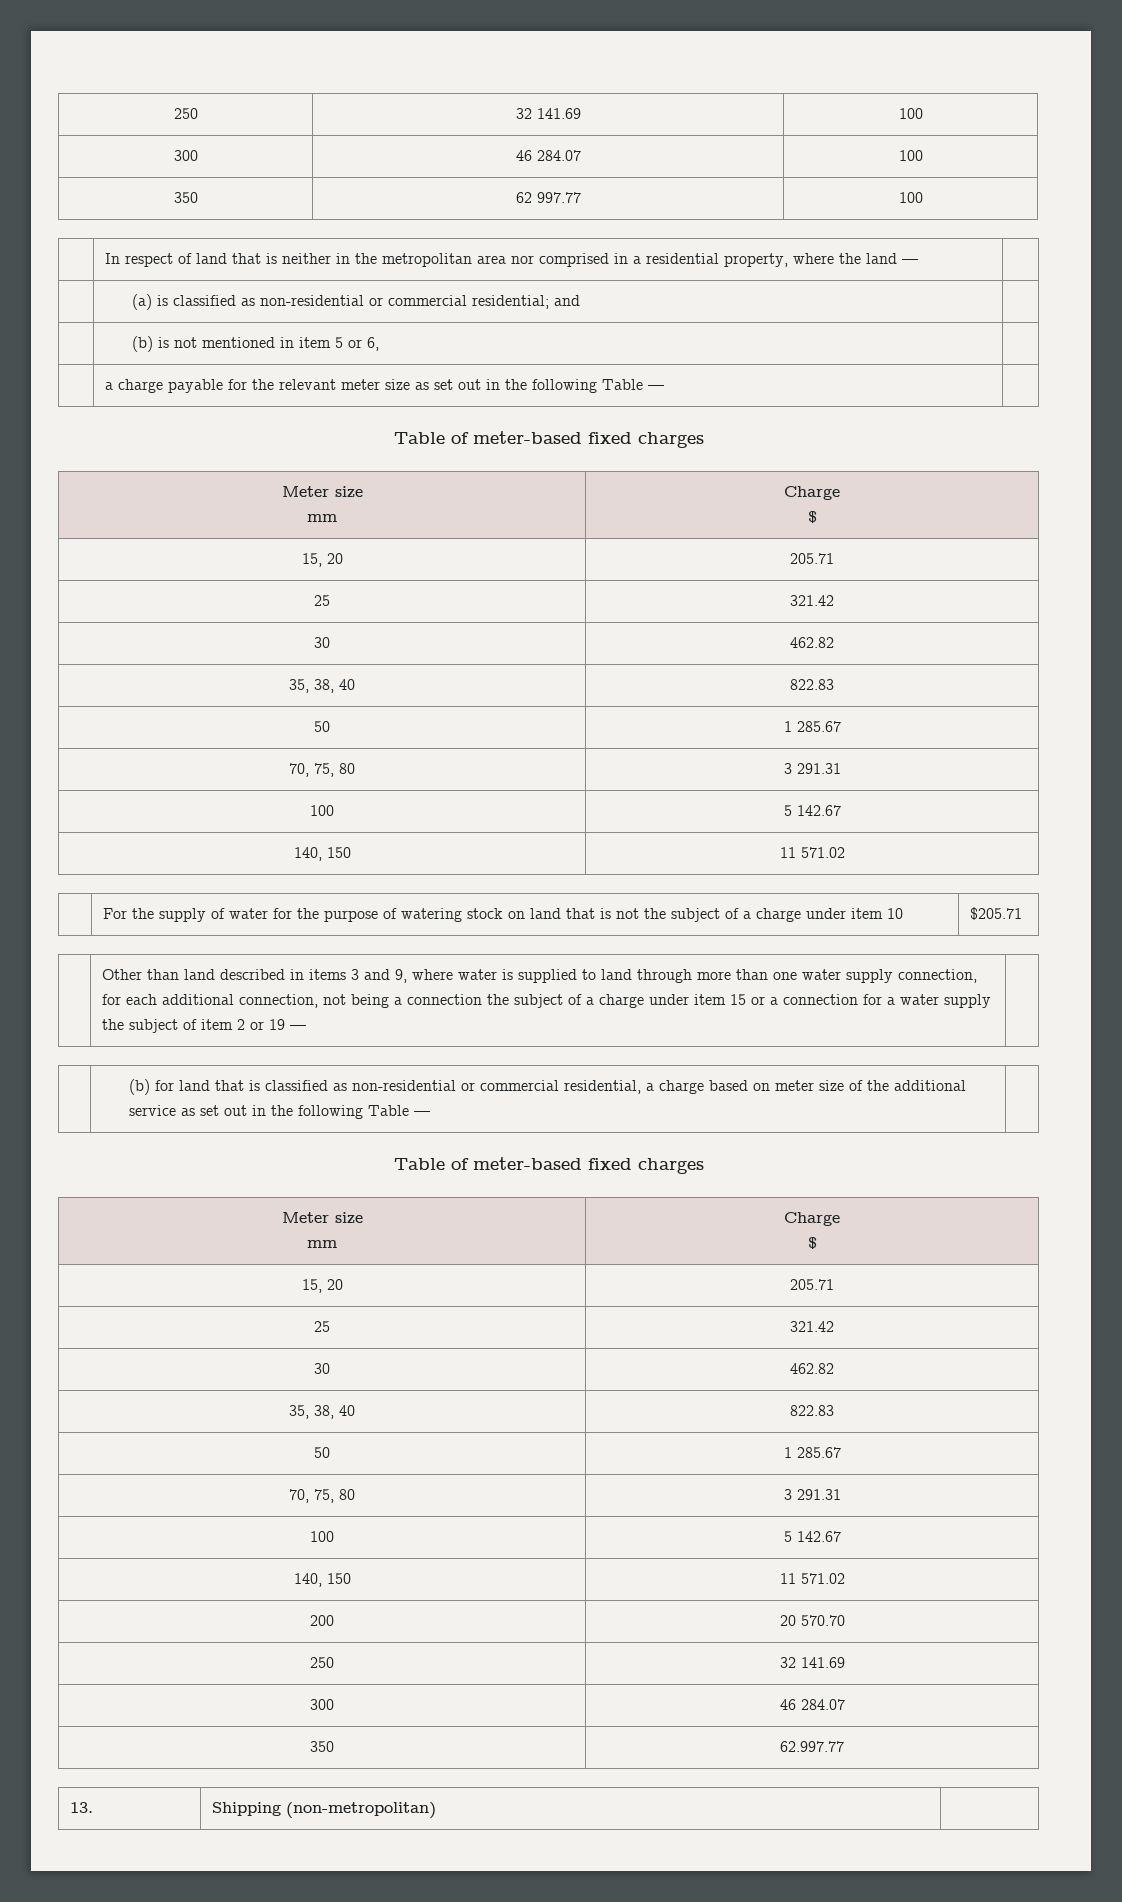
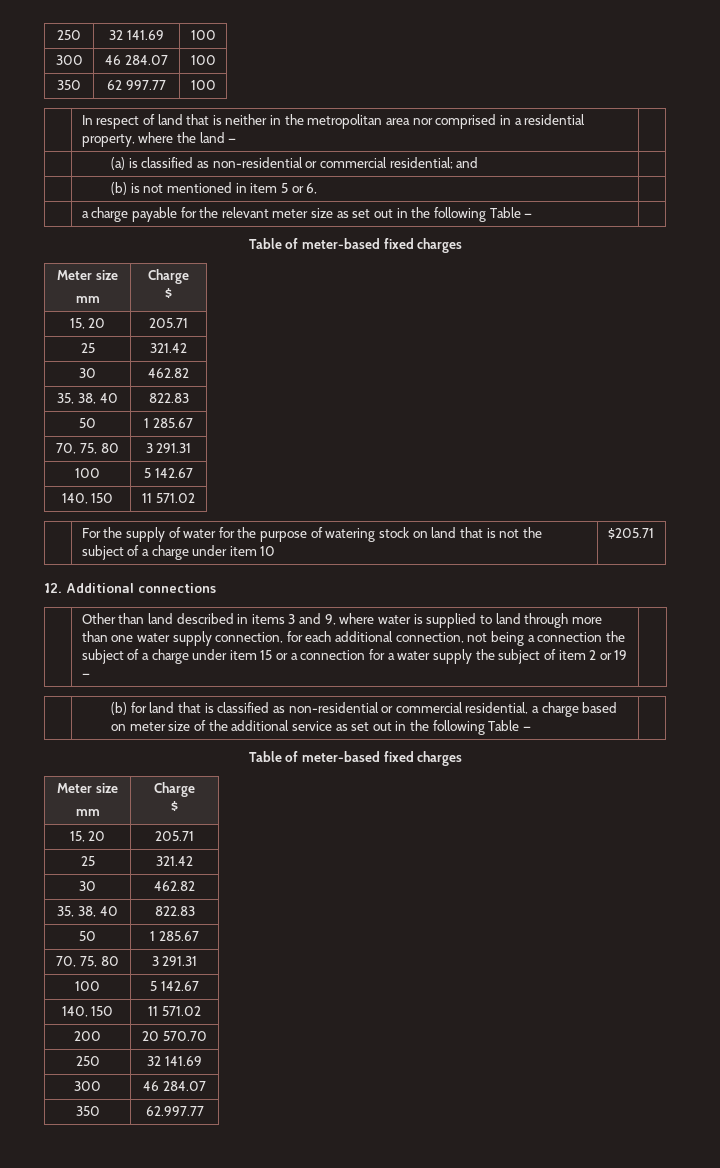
+ 12. Additional connections
- 13. | Shipping (non-metropolitan) |

